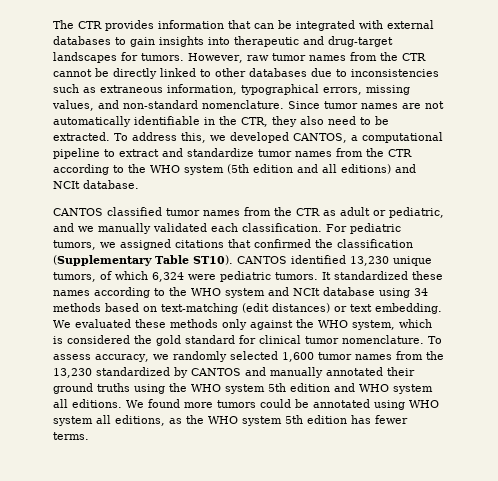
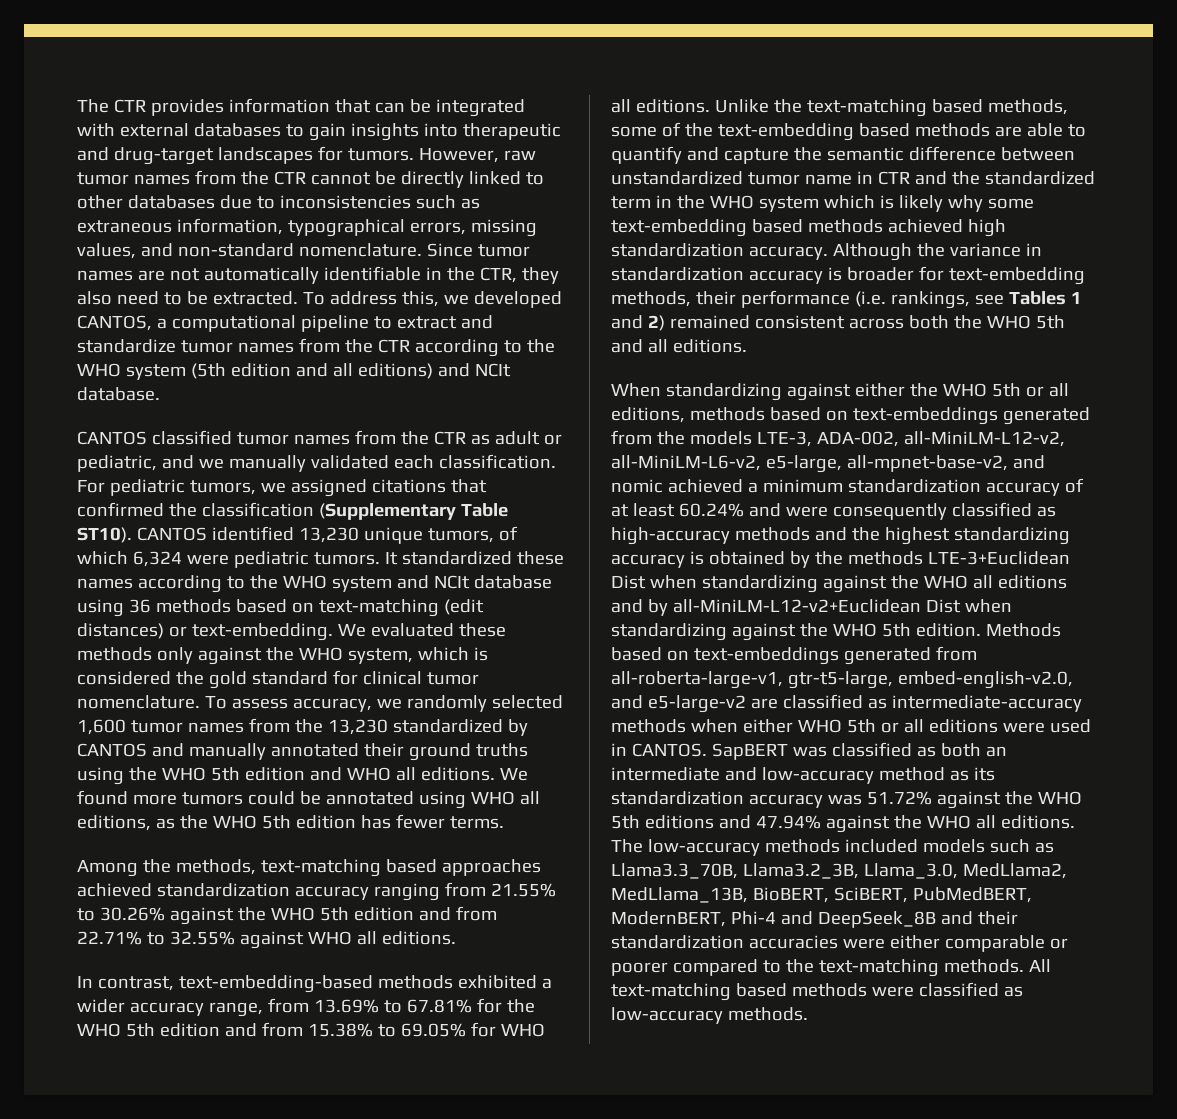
- It standardized these names according to the WHO system and NCIt database using 34 methods based on text-matching (edit distances) or text embedding.
+ It standardized these names according to the WHO system and NCIt database using 36 methods based on text-matching (edit distances) or text-embedding.
- To assess accuracy, we randomly selected 1,600 tumor names from the 13,230 standardized by CANTOS and manually annotated their ground truths using the WHO system 5th edition and WHO system all editions.
+ To assess accuracy, we randomly selected 1,600 tumor names from the 13,230 standardized by CANTOS and manually annotated their ground truths using the WHO 5th edition and WHO all editions.
- We found more tumors could be annotated using WHO system all editions, as the WHO system 5th edition has fewer terms.
+ We found more tumors could be annotated using WHO all editions, as the WHO 5th edition has fewer terms.
+ Among the methods, text-matching based approaches achieved standardization accuracy ranging from 21.55% to 30.26% against the WHO 5th edition and from 22.71% to 32.55% against WHO all editions.
+ In contrast, text-embedding-based methods exhibited a wider accuracy range, from 13.69% to 67.81% for the WHO 5th edition and from 15.38% to 69.05% for WHO all editions. Unlike the text-matching based methods, some of the text-embedding based methods are able to quantify and capture the semantic difference between unstandardized tumor name in CTR and the standardized term in the WHO system which is likely why some text-embedding based methods achieved high standardization accuracy. Although the variance in standardization accuracy is broader for text-embedding methods, their performance (i.e. rankings, see Tables 1 and 2) remained consistent across both the WHO 5th and all editions.
+ When standardizing against either the WHO 5th or all editions, methods based on text-embeddings generated from the models LTE-3, ADA-002, all-MiniLM-L12-v2, all-MiniLM-L6-v2, e5-large, all-mpnet-base-v2, and nomic achieved a minimum standardization accuracy of at least 60.24% and were consequently classified as high-accuracy methods and the highest standardizing accuracy is obtained by the methods LTE-3+Euclidean Dist when standardizing against the WHO all editions and by all-MiniLM-L12-v2+Euclidean Dist when standardizing against the WHO 5th edition. Methods based on text-embeddings generated from all-roberta-large-v1, gtr-t5-large, embed-english-v2.0, and e5-large-v2 are classified as intermediate-accuracy methods when either WHO 5th or all editions were used in CANTOS. SapBERT was classified as both an intermediate and low-accuracy method as its standardization accuracy was 51.72% against the WHO 5th editions and 47.94% against the WHO all editions. The low-accuracy methods included models such as Llama3.3_70B, Llama3.2_3B, Llama_3.0, MedLlama2, MedLlama_13B, BioBERT, SciBERT, PubMedBERT, ModernBERT, Phi-4 and DeepSeek_8B and their standardization accuracies were either comparable or poorer compared to the text-matching methods. All text-matching based methods were classified as low-accuracy methods.

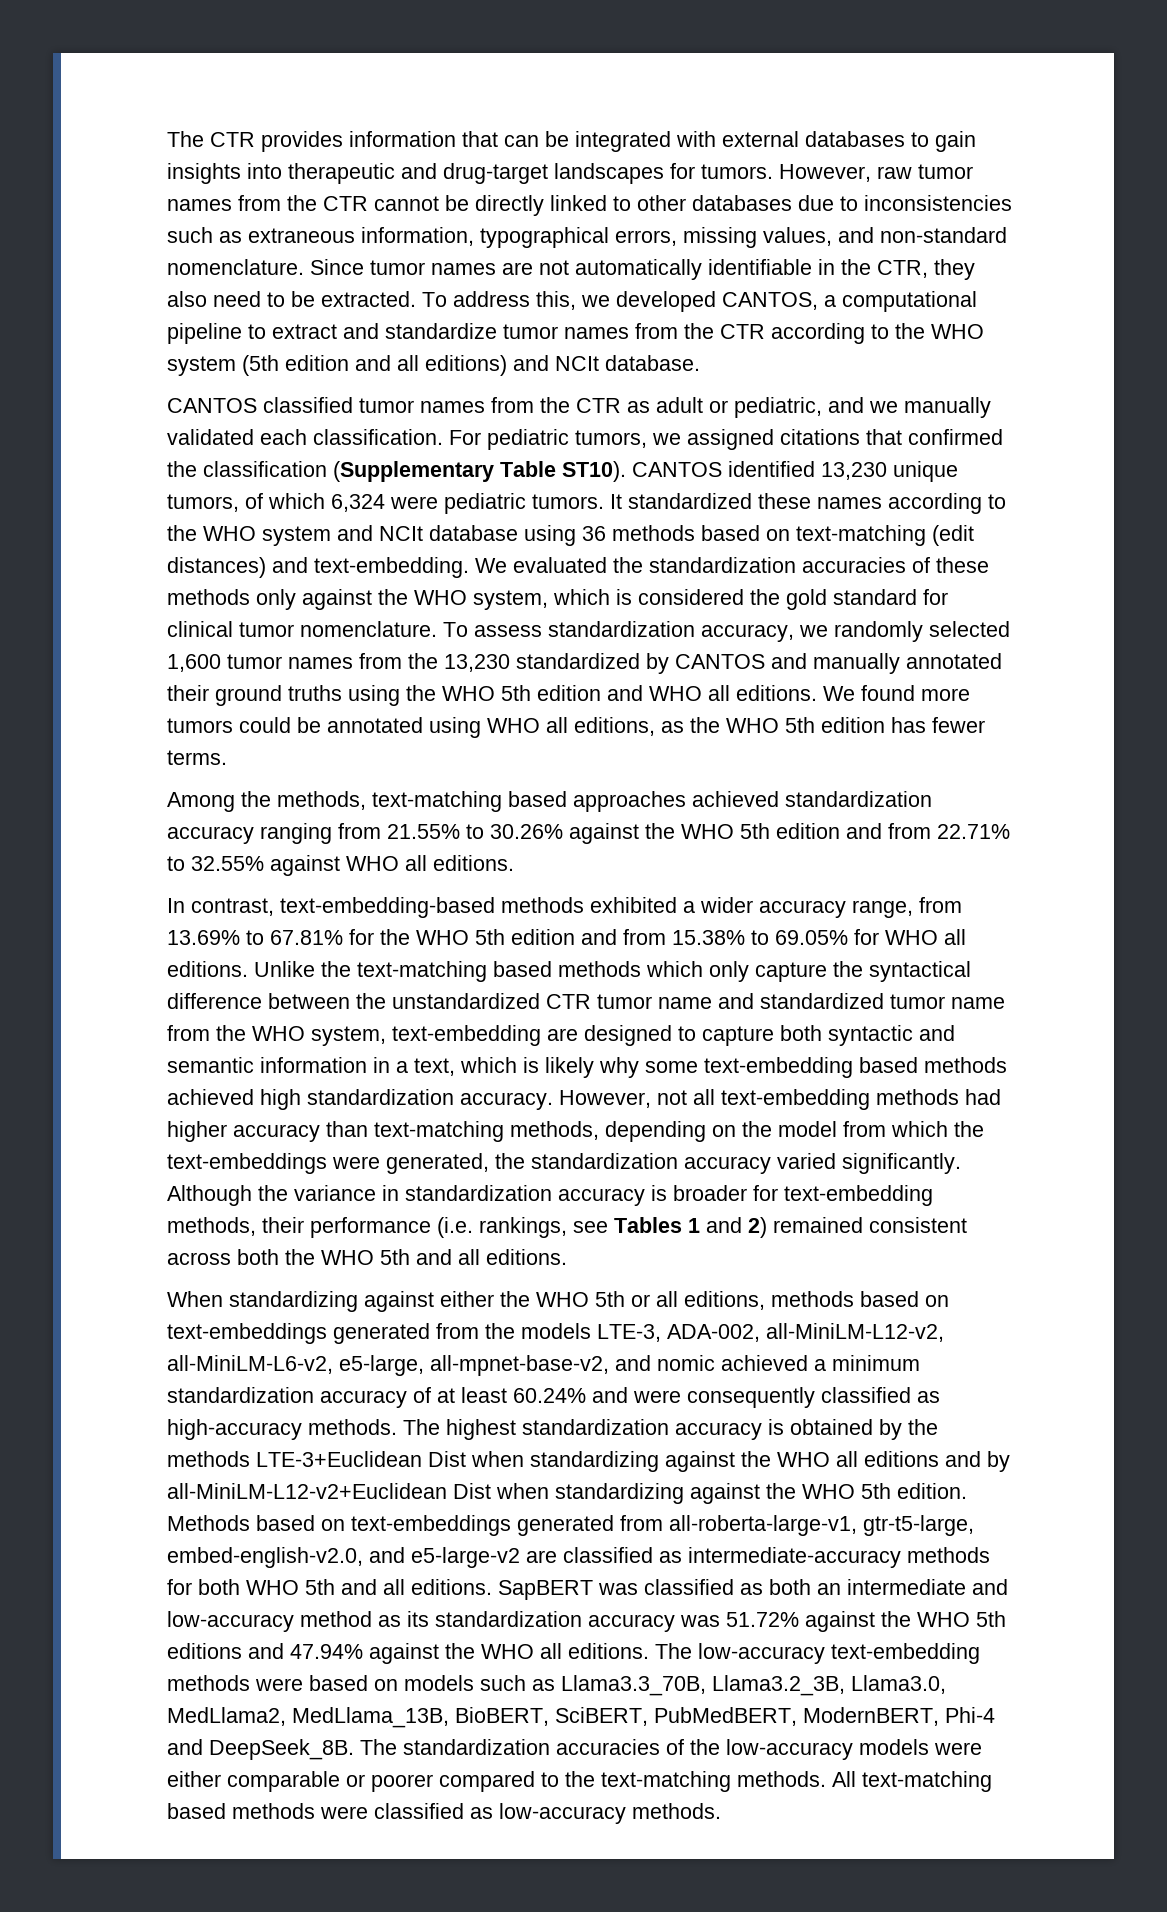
- It standardized these names according to the WHO system and NCIt database using 36 methods based on text-matching (edit distances) or text-embedding.
+ It standardized these names according to the WHO system and NCIt database using 36 methods based on text-matching (edit distances) and text-embedding.
- We evaluated these methods only against the WHO system, which is considered the gold standard for clinical tumor nomenclature.
+ We evaluated the standardization accuracies of these methods only against the WHO system, which is considered the gold standard for clinical tumor nomenclature.
- To assess accuracy, we randomly selected 1,600 tumor names from the 13,230 standardized by CANTOS and manually annotated their ground truths using the WHO 5th edition and WHO all editions.
+ To assess standardization accuracy, we randomly selected 1,600 tumor names from the 13,230 standardized by CANTOS and manually annotated their ground truths using the WHO 5th edition and WHO all editions.
- Unlike the text-matching based methods, some of the text-embedding based methods are able to quantify and capture the semantic difference between unstandardized tumor name in CTR and the standardized term in the WHO system which is likely why some text-embedding based methods achieved high standardization accuracy.
+ Unlike the text-matching based methods which only capture the syntactical difference between the unstandardized CTR tumor name and standardized tumor name from the WHO system, text-embedding are designed to capture both syntactic and semantic information in a text, which is likely why some text-embedding based methods achieved high standardization accuracy.
+ However, not all text-embedding methods had higher accuracy than text-matching methods, depending on the model from which the text-embeddings were generated, the standardization accuracy varied significantly.
- When standardizing against either the WHO 5th or all editions, methods based on text-embeddings generated from the models LTE-3, ADA-002, all-MiniLM-L12-v2, all-MiniLM-L6-v2, e5-large, all-mpnet-base-v2, and nomic achieved a minimum standardization accuracy of at least 60.24% and were consequently classified as high-accuracy methods and the highest standardizing accuracy is obtained by the methods LTE-3+Euclidean Dist when standardizing against the WHO all editions and by all-MiniLM-L12-v2+Euclidean Dist when standardizing against the WHO 5th edition.
+ When standardizing against either the WHO 5th or all editions, methods based on text-embeddings generated from the models LTE-3, ADA-002, all-MiniLM-L12-v2, all-MiniLM-L6-v2, e5-large, all-mpnet-base-v2, and nomic achieved a minimum standardization accuracy of at least 60.24% and were consequently classified as high-accuracy methods. The highest standardization accuracy is obtained by the methods LTE-3+Euclidean Dist when standardizing against the WHO all editions and by all-MiniLM-L12-v2+Euclidean Dist when standardizing against the WHO 5th edition.
- Methods based on text-embeddings generated from all-roberta-large-v1, gtr-t5-large, embed-english-v2.0, and e5-large-v2 are classified as intermediate-accuracy methods when either WHO 5th or all editions were used in CANTOS.
+ Methods based on text-embeddings generated from all-roberta-large-v1, gtr-t5-large, embed-english-v2.0, and e5-large-v2 are classified as intermediate-accuracy methods for both WHO 5th and all editions.
- The low-accuracy methods included models such as Llama3.3_70B, Llama3.2_3B, Llama_3.0, MedLlama2, MedLlama_13B, BioBERT, SciBERT, PubMedBERT, ModernBERT, Phi-4 and DeepSeek_8B and their standardization accuracies were either comparable or poorer compared to the text-matching methods.
+ The low-accuracy text-embedding methods were based on models such as Llama3.3_70B, Llama3.2_3B, Llama3.0, MedLlama2, MedLlama_13B, BioBERT, SciBERT, PubMedBERT, ModernBERT, Phi-4 and DeepSeek_8B. The standardization accuracies of the low-accuracy models were either comparable or poorer compared to the text-matching methods.

